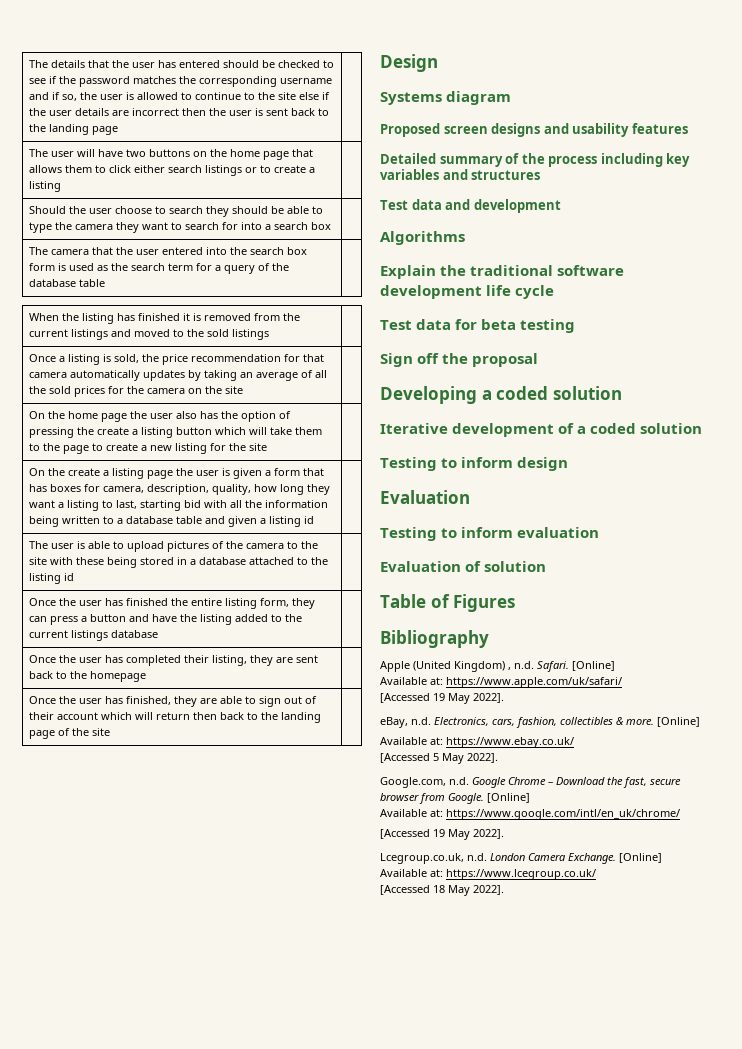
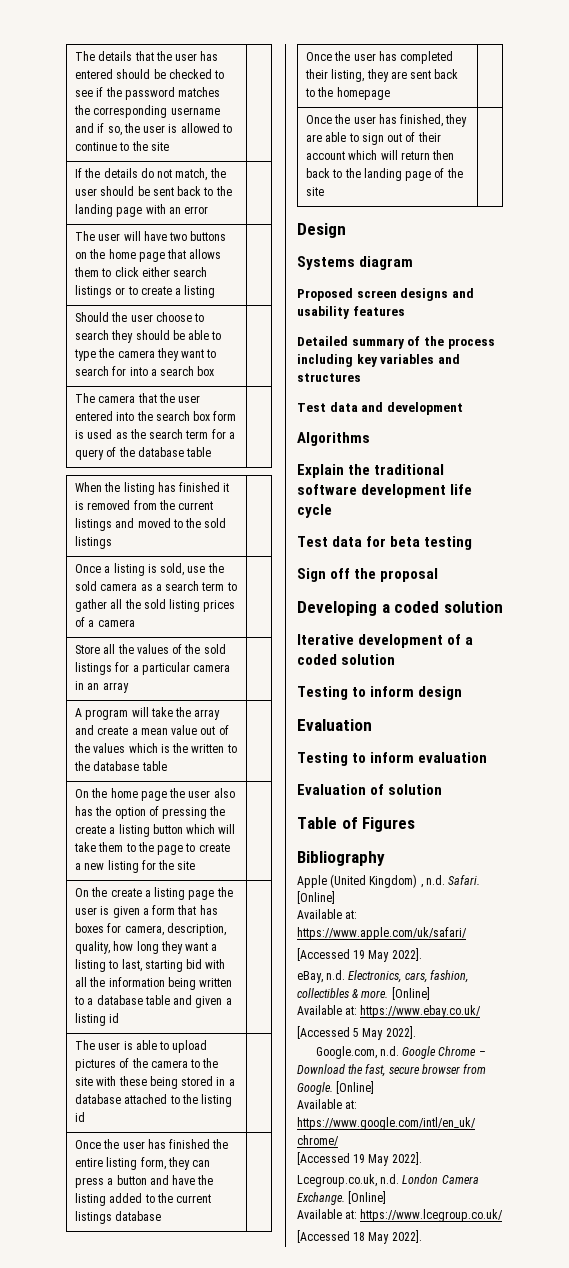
- The details that the user has entered should be checked to see if the password matches the corresponding username and if so, the user is allowed to continue to the site else if the user details are incorrect then the user is sent back to the landing page
+ The details that the user has entered should be checked to see if the password matches the corresponding username and if so, the user is allowed to continue to the site |
+ If the details do not match, the user should be sent back to the landing page with an error |
- Once a listing is sold, the price recommendation for that camera automatically updates by taking an average of all the sold prices for the camera on the site |
+ Once a listing is sold, use the sold camera as a search term to gather all the sold listing prices of a camera |
+ Store all the values of the sold listings for a particular camera in an array |
+ A program will take the array and create a mean value out of the values which is the written to the database table |

